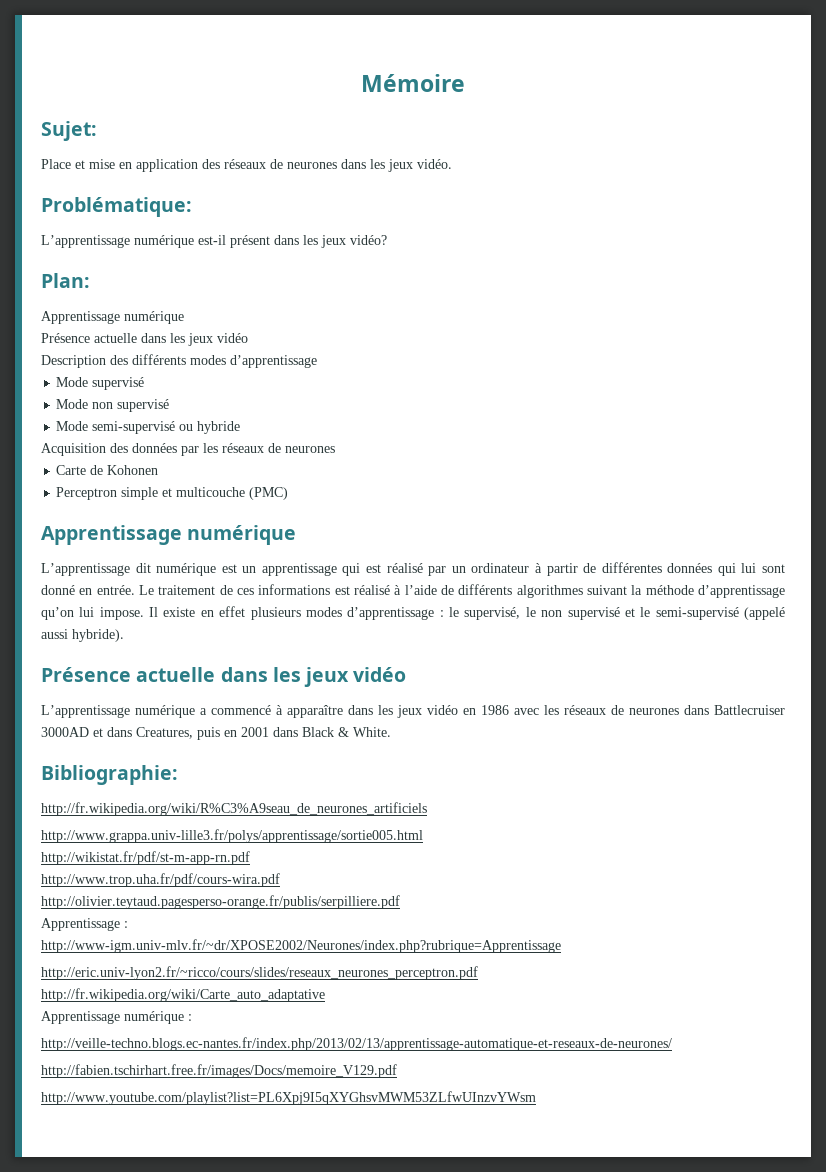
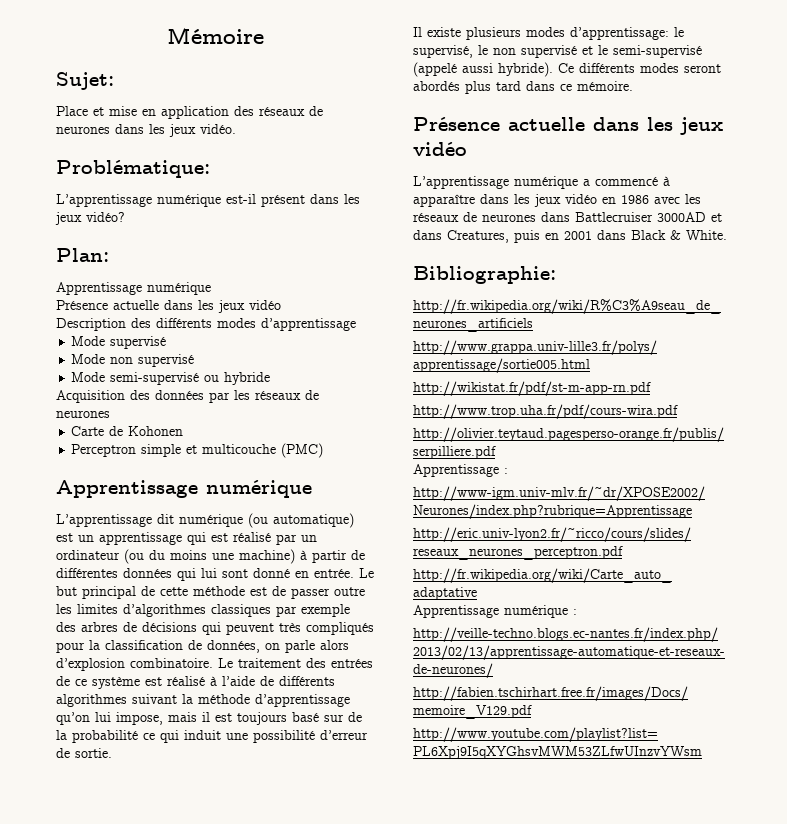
- L’apprentissage dit numérique est un apprentissage qui est réalisé par un ordinateur à partir de différentes données qui lui sont donné en entrée.
+ L’apprentissage dit numérique (ou automatique) est un apprentissage qui est réalisé par un ordinateur (ou du moins une machine) à partir de différentes données qui lui sont donné en entrée.
- Le traitement de ces informations est réalisé à l’aide de différents algorithmes suivant la méthode d’apprentissage qu’on lui impose. Il existe en effet plusieurs modes d’apprentissage : le supervisé, le non supervisé et le semi-supervisé (appelé aussi hybride).
+ Le but principal de cette méthode est de passer outre les limites d’algorithmes classiques par exemple des arbres de décisions qui peuvent très compliqués pour la classification de données, on parle alors d’explosion combinatoire. Le traitement des entrées de ce système est réalisé à l’aide de différents algorithmes suivant la méthode d’apprentissage qu’on lui impose, mais il est toujours basé sur de la probabilité ce qui induit une possibilité d’erreur de sortie.
+ Il existe plusieurs modes d’apprentissage: le supervisé, le non supervisé et le semi-supervisé (appelé aussi hybride). Ce différents modes seront abordés plus tard dans ce mémoire.

